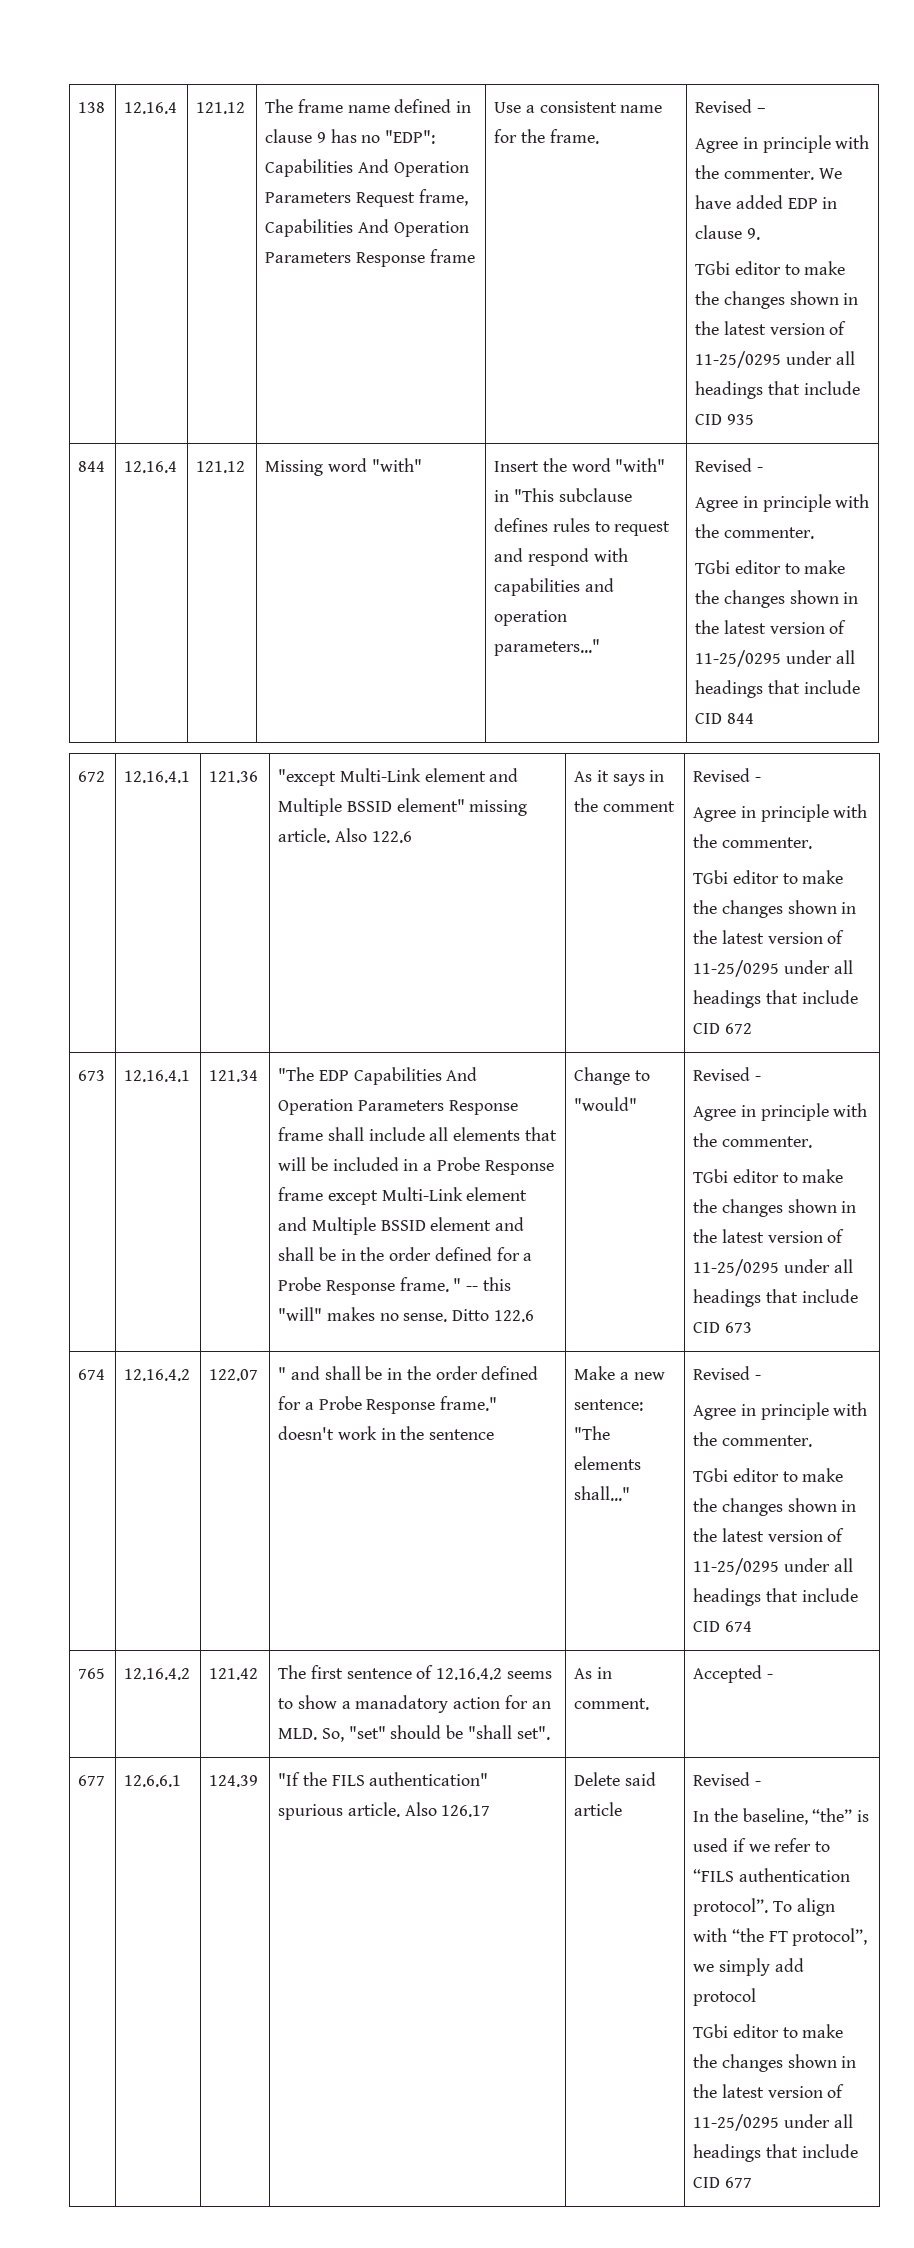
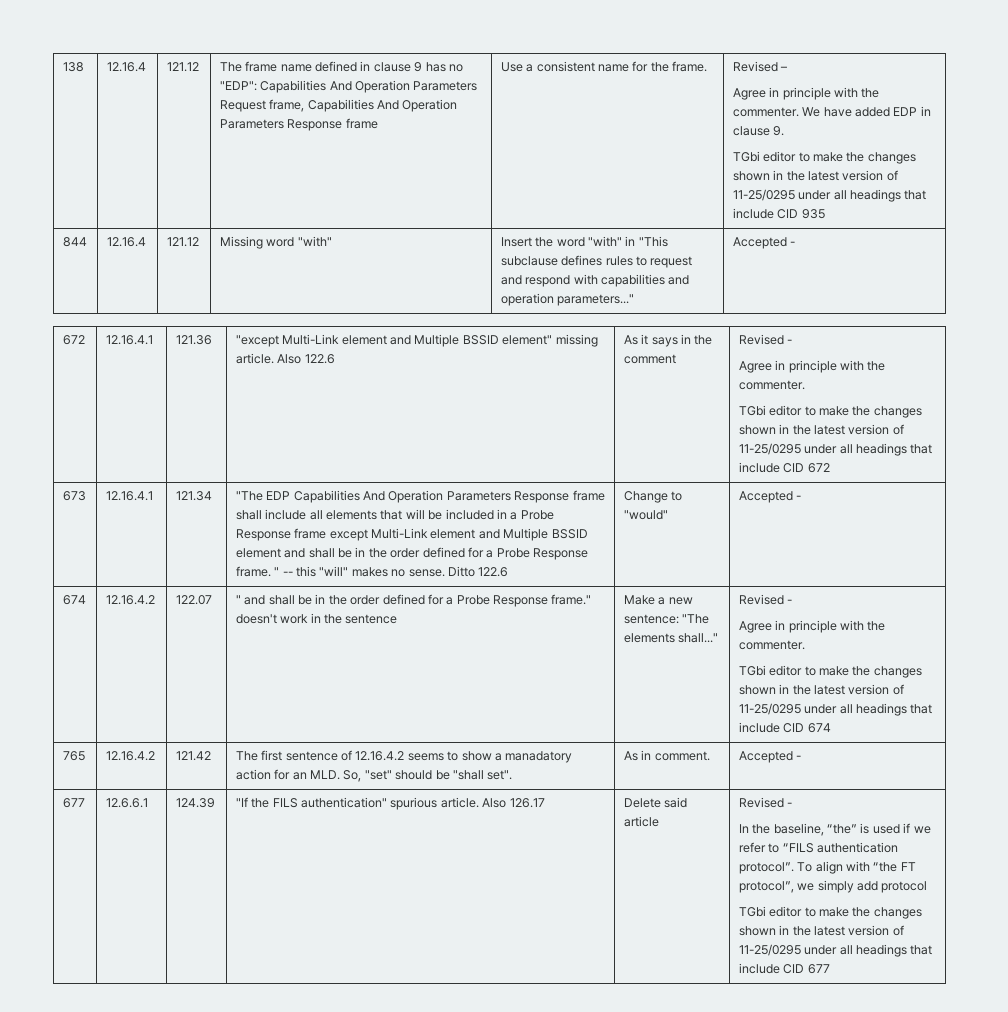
- Insert the word "with" in "This subclause defines rules to request and respond with capabilities and operation parameters..." | Revised -
- Agree in principle with the commenter.
- TGbi editor to make the changes shown in the latest version of 11-25/0295 under all headings that include CID 844
+ Insert the word "with" in "This subclause defines rules to request and respond with capabilities and operation parameters..." | Accepted -
- Change to "would" | Revised -
- Agree in principle with the commenter.
- TGbi editor to make the changes shown in the latest version of 11-25/0295 under all headings that include CID 673
+ Change to "would" | Accepted -

